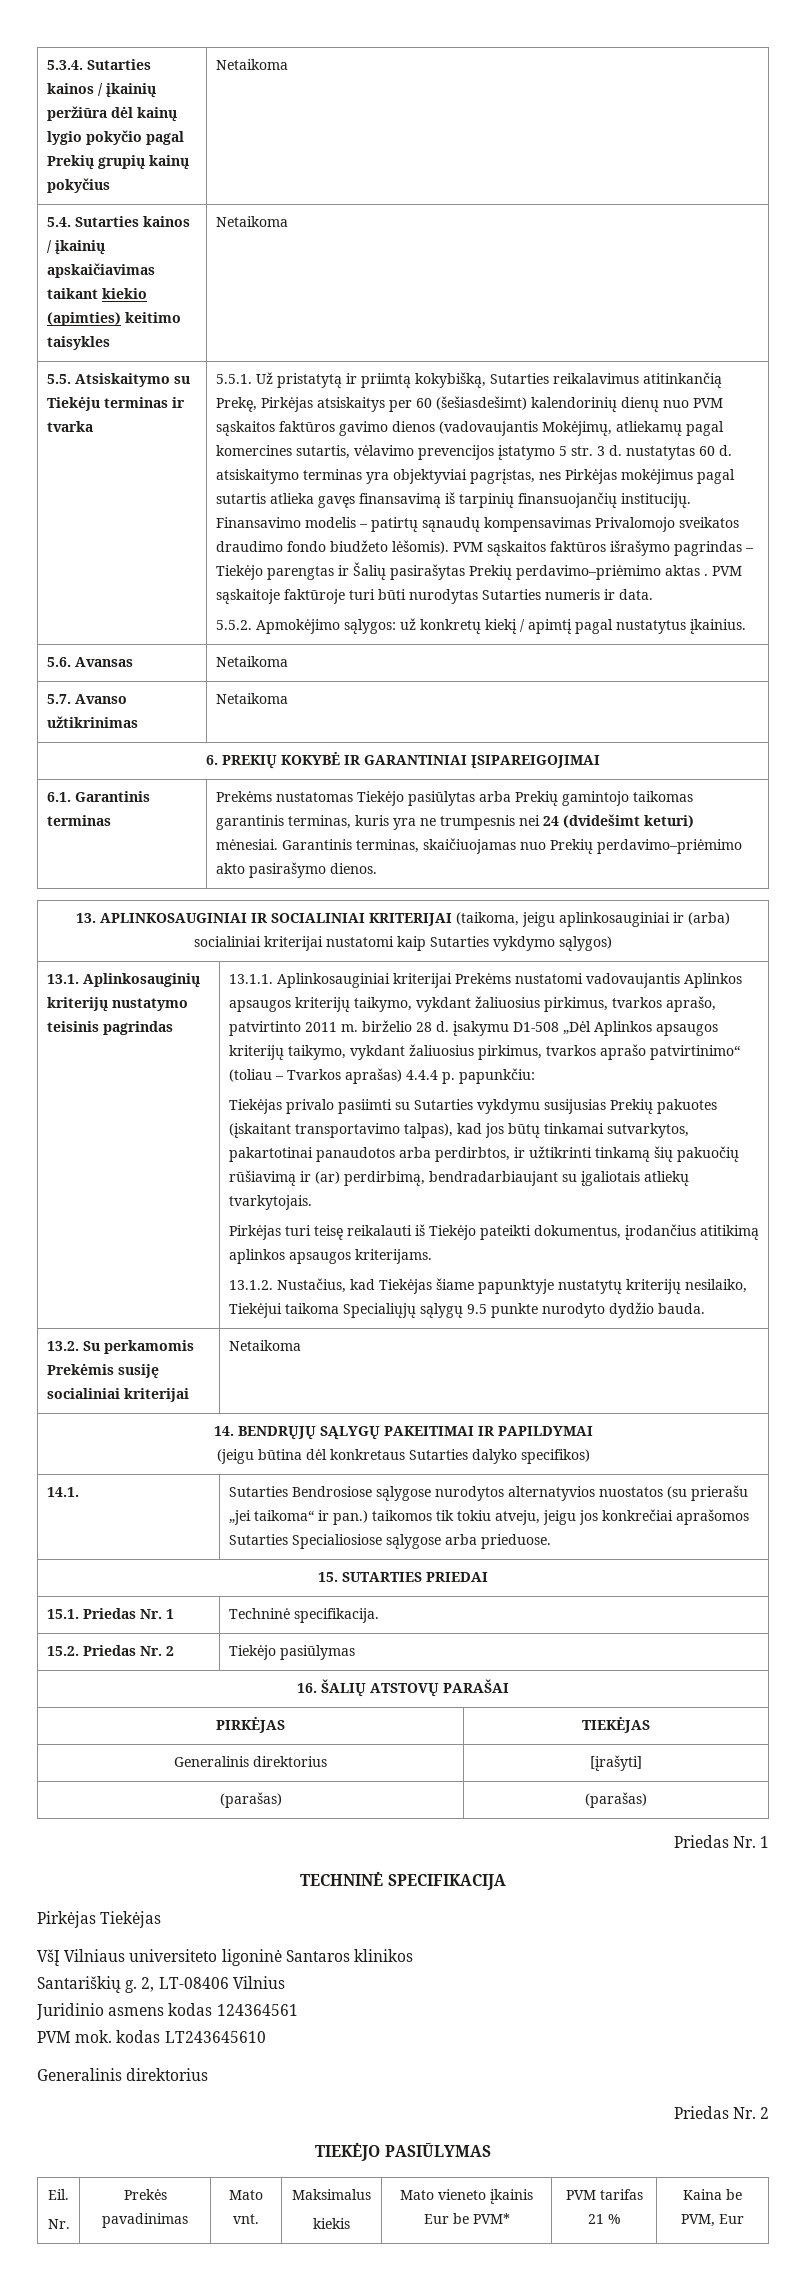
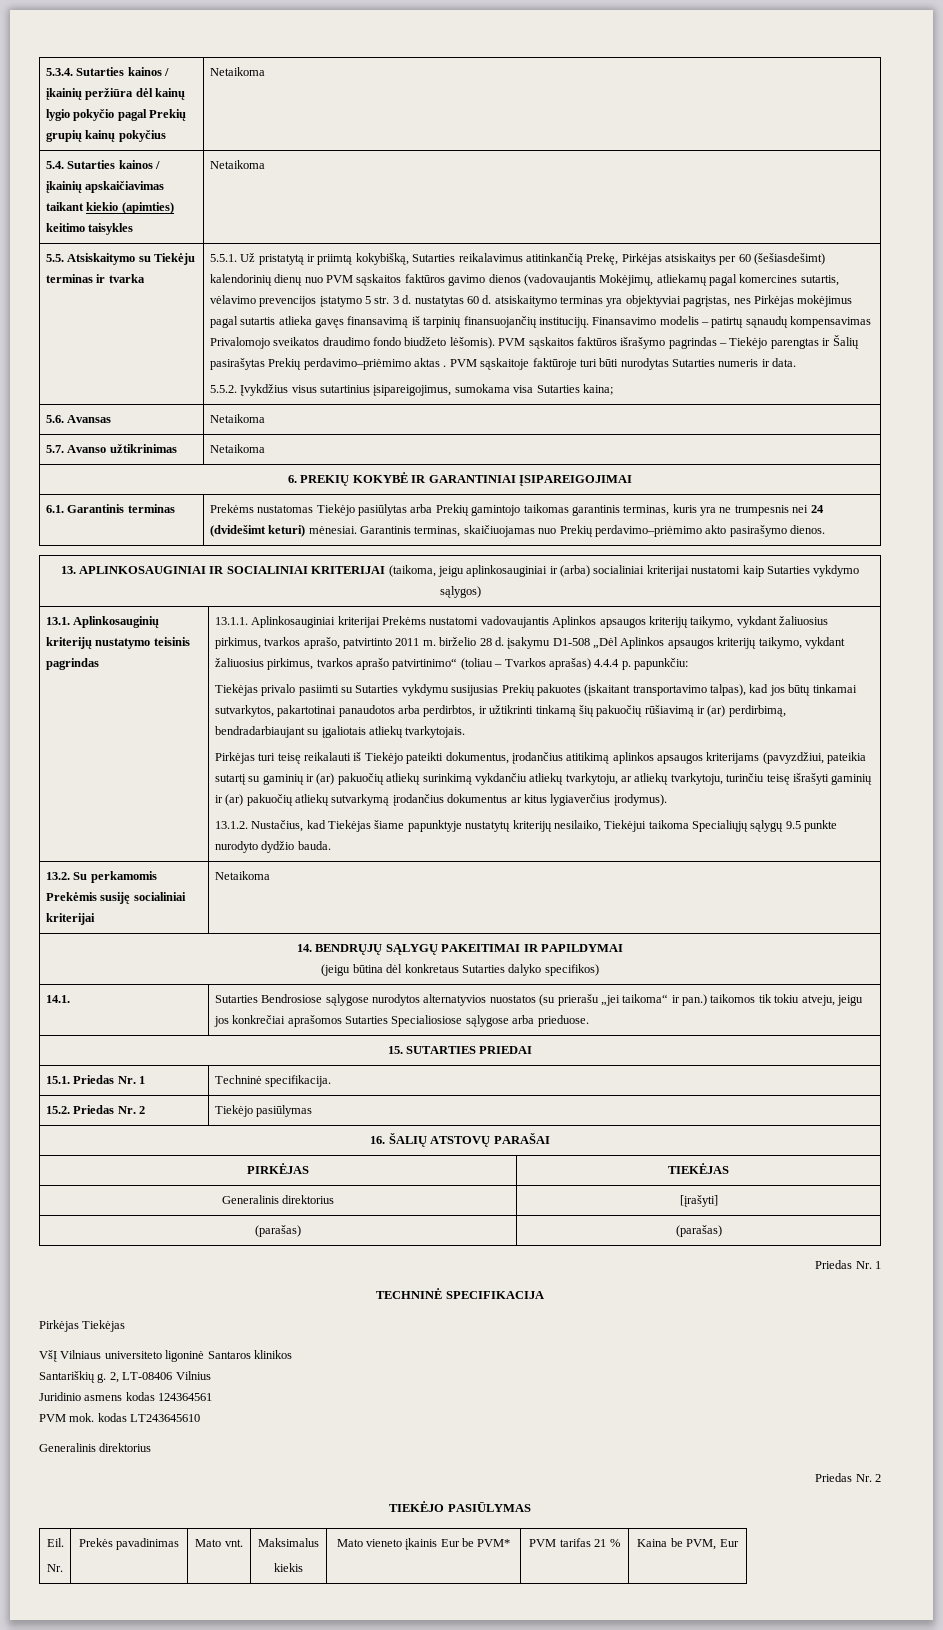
- 5.5.2. Apmokėjimo sąlygos: už konkretų kiekį / apimtį pagal nustatytus įkainius.
+ 5.5.2. Įvykdžius visus sutartinius įsipareigojimus, sumokama visa Sutarties kaina;
- Pirkėjas turi teisę reikalauti iš Tiekėjo pateikti dokumentus, įrodančius atitikimą aplinkos apsaugos kriterijams.
+ Pirkėjas turi teisę reikalauti iš Tiekėjo pateikti dokumentus, įrodančius atitikimą aplinkos apsaugos kriterijams (pavyzdžiui, pateikia sutartį su gaminių ir (ar) pakuočių atliekų surinkimą vykdančiu atliekų tvarkytoju, ar atliekų tvarkytoju, turinčiu teisę išrašyti gaminių ir (ar) pakuočių atliekų sutvarkymą įrodančius dokumentus ar kitus lygiaverčius įrodymus).

